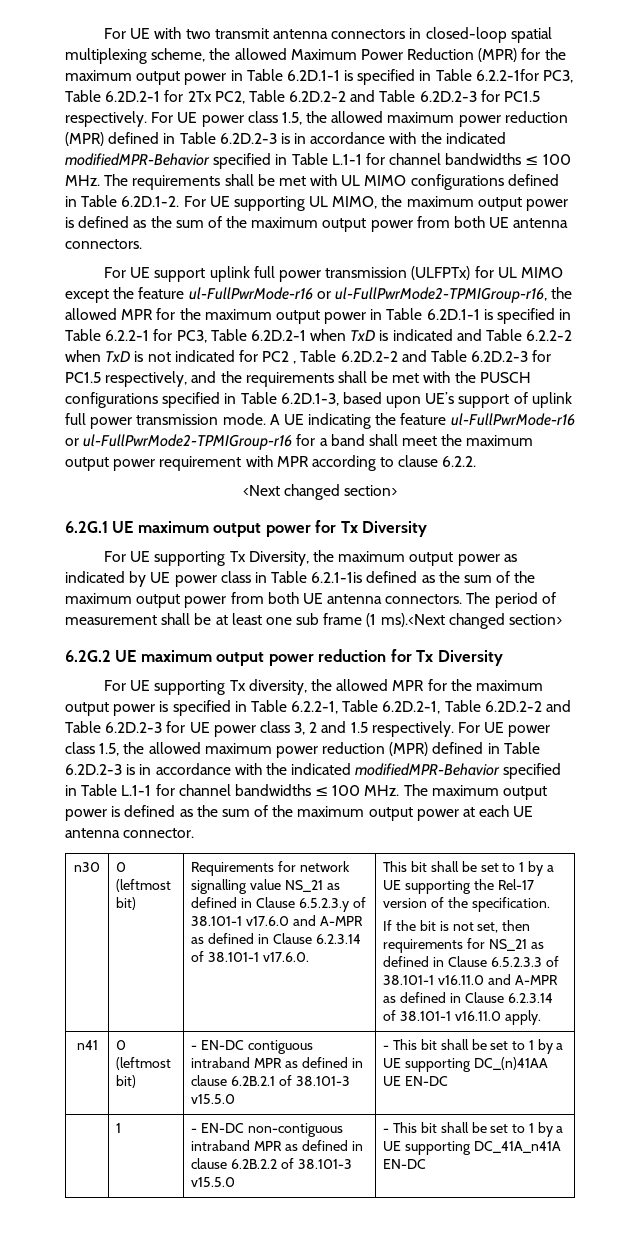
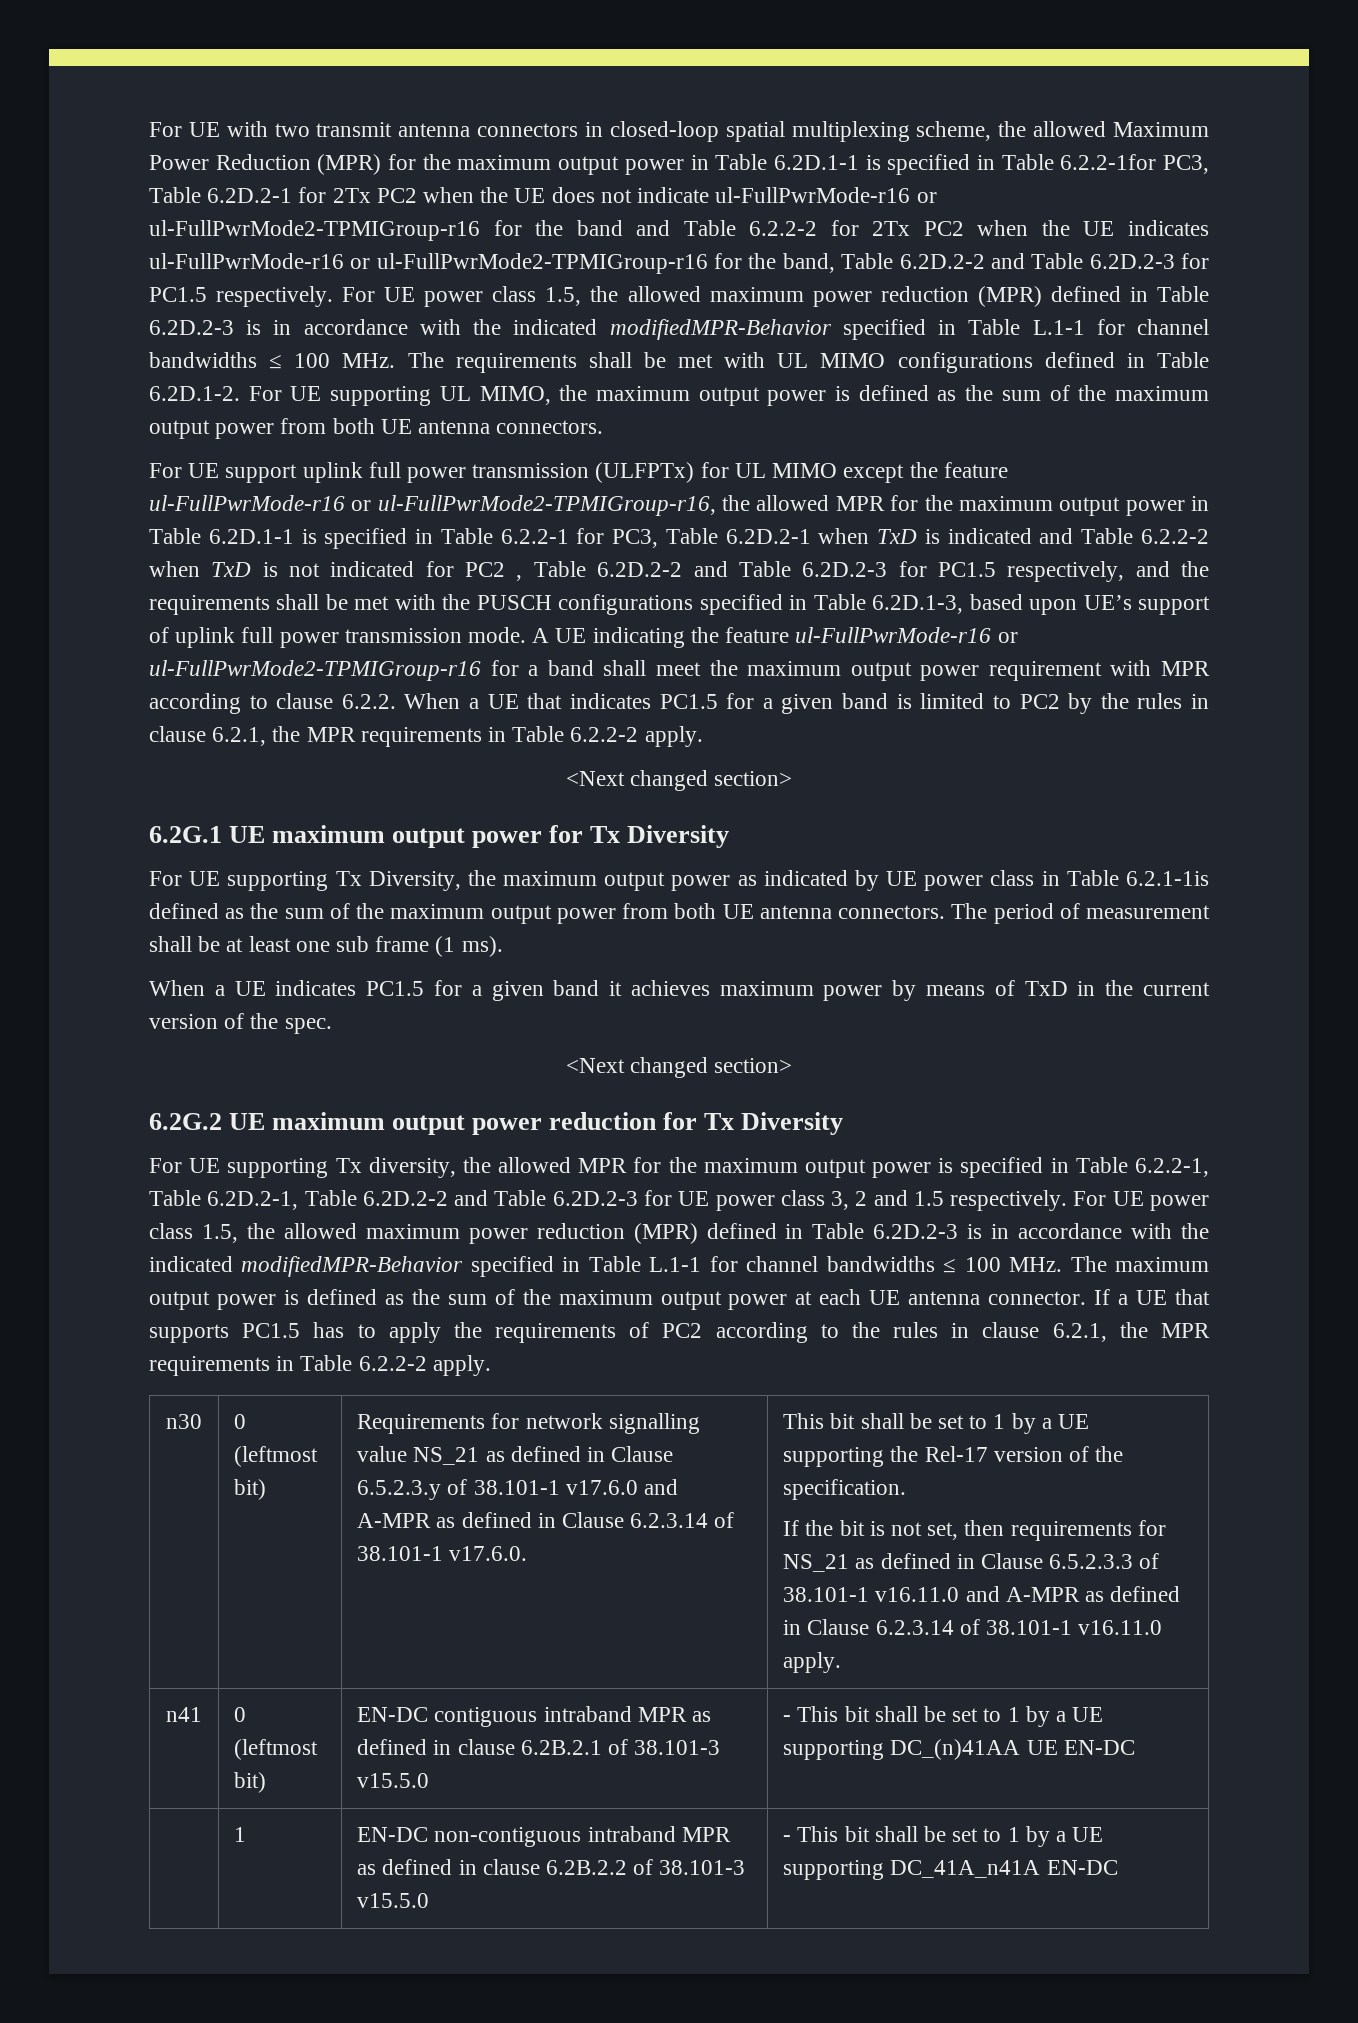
- For UE with two transmit antenna connectors in closed-loop spatial multiplexing scheme, the allowed Maximum Power Reduction (MPR) for the maximum output power in Table 6.2D.1-1 is specified in Table 6.2.2-1for PC3, Table 6.2D.2-1 for 2Tx PC2, Table 6.2D.2-2 and Table 6.2D.2-3 for PC1.5 respectively.
+ For UE with two transmit antenna connectors in closed-loop spatial multiplexing scheme, the allowed Maximum Power Reduction (MPR) for the maximum output power in Table 6.2D.1-1 is specified in Table 6.2.2-1for PC3, Table 6.2D.2-1 for 2Tx PC2 when the UE does not indicate ul-FullPwrMode-r16 or ul-FullPwrMode2-TPMIGroup-r16 for the band and Table 6.2.2-2 for 2Tx PC2 when the UE indicates ul-FullPwrMode-r16 or ul-FullPwrMode2-TPMIGroup-r16 for the band, Table 6.2D.2-2 and Table 6.2D.2-3 for PC1.5 respectively.
- A UE indicating the feature ul-FullPwrMode-r16 or ul-FullPwrMode2-TPMIGroup-r16 for a band shall meet the maximum output power requirement with MPR according to clause 6.2.2.
+ A UE indicating the feature ul-FullPwrMode-r16 or ul-FullPwrMode2-TPMIGroup-r16 for a band shall meet the maximum output power requirement with MPR according to clause 6.2.2. When a UE that indicates PC1.5 for a given band is limited to PC2 by the rules in clause 6.2.1, the MPR requirements in Table 6.2.2-2 apply.
- The period of measurement shall be at least one sub frame (1 ms).<Next changed section>
+ The period of measurement shall be at least one sub frame (1 ms).
+ When a UE indicates PC1.5 for a given band it achieves maximum power by means of TxD in the current version of the spec.
+ <Next changed section>
+ If a UE that supports PC1.5 has to apply the requirements of PC2 according to the rules in clause 6.2.1, the MPR requirements in Table 6.2.2-2 apply.
- n41 | 0 (leftmost bit) | - EN-DC contiguous intraband MPR as defined in clause 6.2B.2.1 of 38.101-3 v15.5.0 | - This bit shall be set to 1 by a UE supporting DC_(n)41AA UE EN-DC
+ n41 | 0 (leftmost bit) | EN-DC contiguous intraband MPR as defined in clause 6.2B.2.1 of 38.101-3 v15.5.0 | - This bit shall be set to 1 by a UE supporting DC_(n)41AA UE EN-DC
- | 1 | - EN-DC non-contiguous intraband MPR as defined in clause 6.2B.2.2 of 38.101-3 v15.5.0 | - This bit shall be set to 1 by a UE supporting DC_41A_n41A EN-DC
+ | 1 | EN-DC non-contiguous intraband MPR as defined in clause 6.2B.2.2 of 38.101-3 v15.5.0 | - This bit shall be set to 1 by a UE supporting DC_41A_n41A EN-DC

